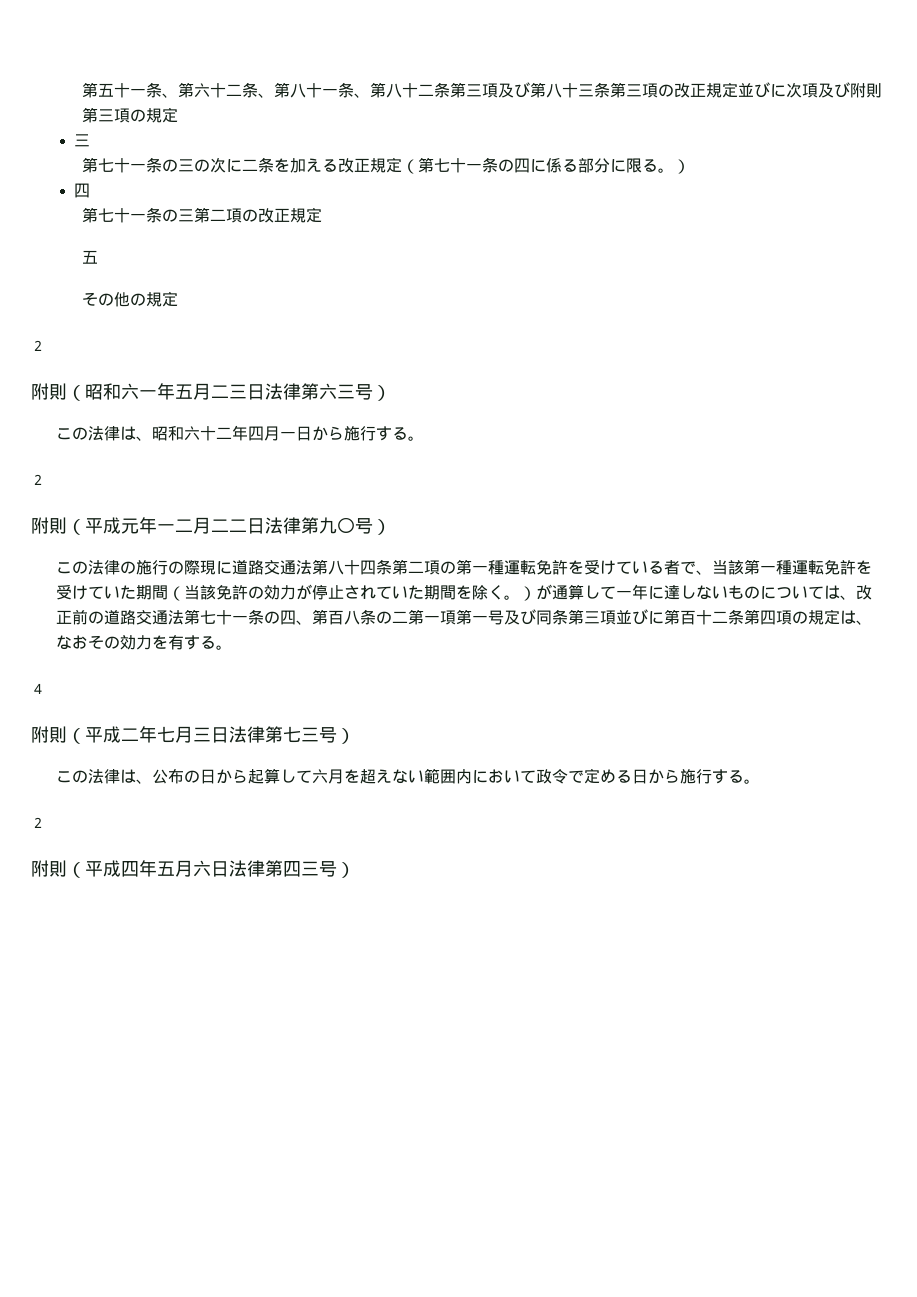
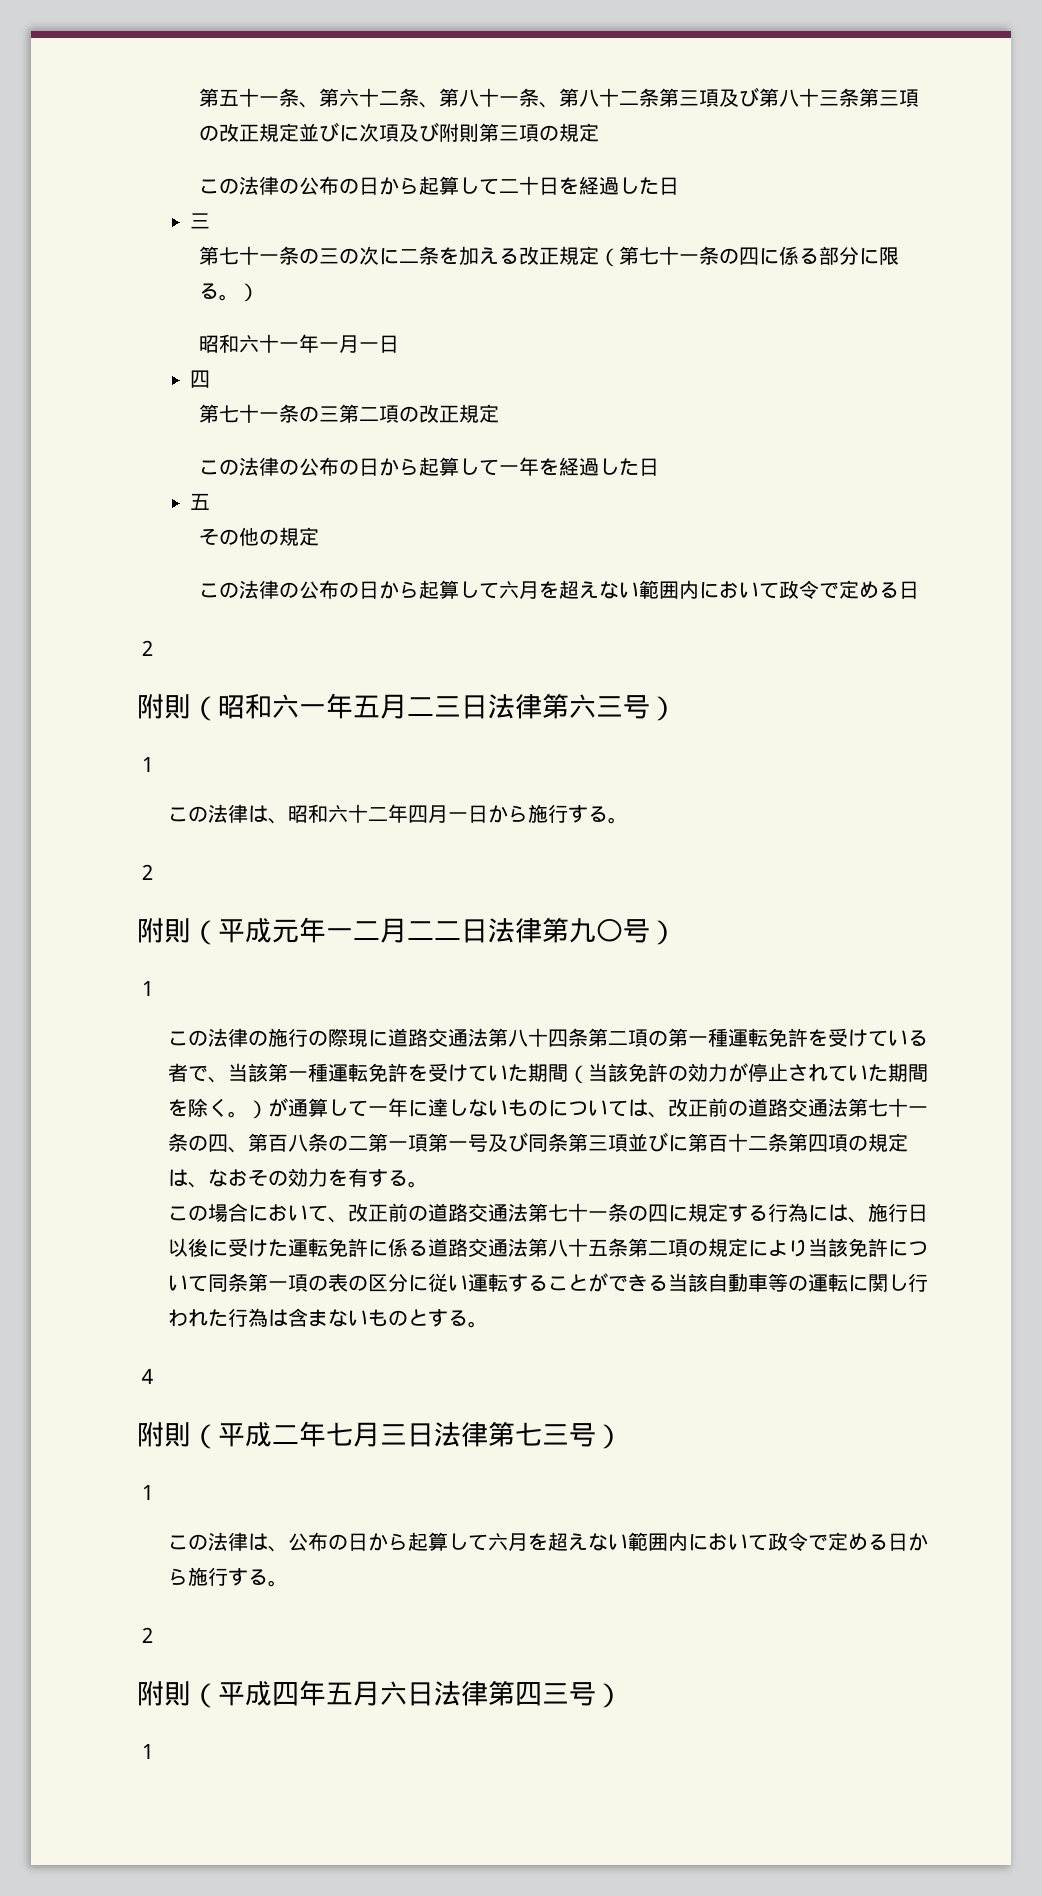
+ この法律の公布の日から起算して二十日を経過した日
+ 昭和六十一年一月一日
  第七十一条の三第二項の改正規定
+ この法律の公布の日から起算して一年を経過した日
  五
  その他の規定
+ この法律の公布の日から起算して六月を超えない範囲内において政令で定める日
  附則（昭和六一年五月二三日法律第六三号）
+ １
  附則（平成元年一二月二二日法律第九〇号）
+ １
+ この場合において、改正前の道路交通法第七十一条の四に規定する行為には、施行日以後に受けた運転免許に係る道路交通法第八十五条第二項の規定により当該免許について同条第一項の表の区分に従い運転することができる当該自動車等の運転に関し行われた行為は含まないものとする。
  附則（平成二年七月三日法律第七三号）
+ １
  附則（平成四年五月六日法律第四三号）
+ １

